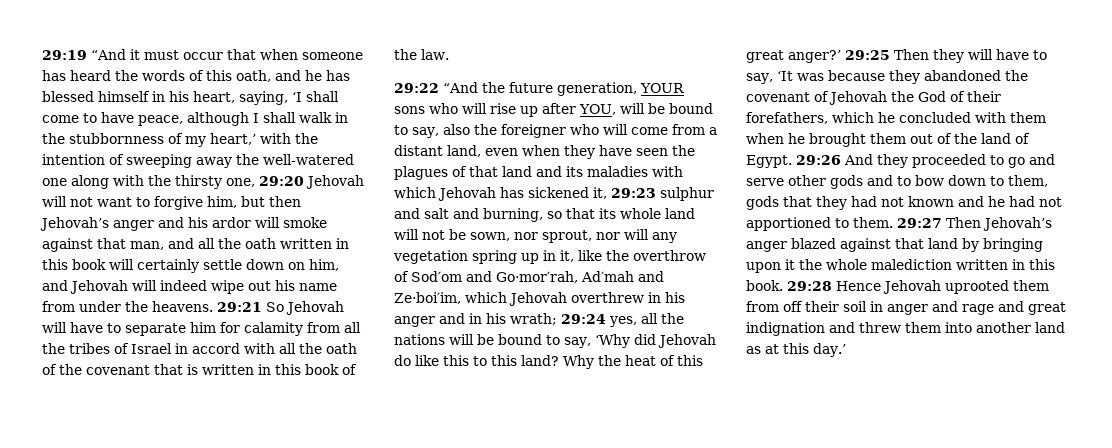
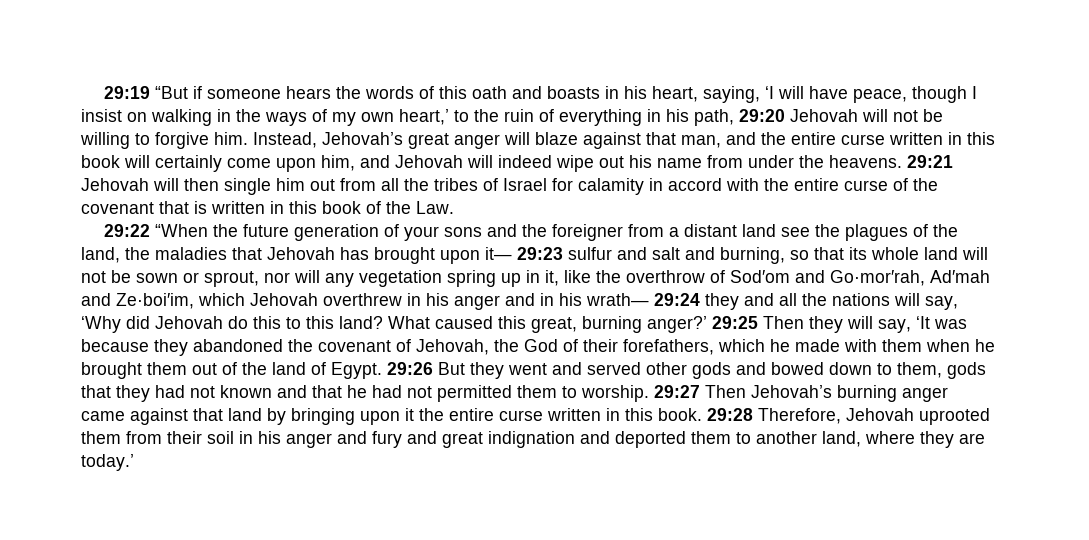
- 29:19 “And it must occur that when someone has heard the words of this oath, and he has blessed himself in his heart, saying, ‘I shall come to have peace, although I shall walk in the stubbornness of my heart,’ with the intention of sweeping away the well-watered one along with the thirsty one, 29:20 Jehovah will not want to forgive him, but then Jehovah’s anger and his ardor will smoke against that man, and all the oath written in this book will certainly settle down on him, and Jehovah will indeed wipe out his name from under the heavens.
+ 29:19 “But if someone hears the words of this oath and boasts in his heart, saying, ‘I will have peace, though I insist on walking in the ways of my own heart,’ to the ruin of everything in his path, 29:20 Jehovah will not be willing to forgive him. Instead, Jehovah’s great anger will blaze against that man, and the entire curse written in this book will certainly come upon him, and Jehovah will indeed wipe out his name from under the heavens.
- 29:21 So Jehovah will have to separate him for calamity from all the tribes of Israel in accord with all the oath of the covenant that is written in this book of the law.
+ 29:21 Jehovah will then single him out from all the tribes of Israel for calamity in accord with the entire curse of the covenant that is written in this book of the Law.
- 29:22 “And the future generation, YOUR sons who will rise up after YOU, will be bound to say, also the foreigner who will come from a distant land, even when they have seen the plagues of that land and its maladies with which Jehovah has sickened it, 29:23 sulphur and salt and burning, so that its whole land will not be sown, nor sprout, nor will any vegetation spring up in it, like the overthrow of Sod′om and Go·mor′rah, Ad′mah and Ze·boi′im, which Jehovah overthrew in his anger and in his wrath; 29:24 yes, all the nations will be bound to say, ‘Why did Jehovah do like this to this land?
+ 29:22 “When the future generation of your sons and the foreigner from a distant land see the plagues of the land, the maladies that Jehovah has brought upon it— 29:23 sulfur and salt and burning, so that its whole land will not be sown or sprout, nor will any vegetation spring up in it, like the overthrow of Sod′om and Go·mor′rah, Ad′mah and Ze·boi′im, which Jehovah overthrew in his anger and in his wrath— 29:24 they and all the nations will say, ‘Why did Jehovah do this to this land?
- Why the heat of this great anger?’
+ What caused this great, burning anger?’
- 29:25 Then they will have to say, ‘It was because they abandoned the covenant of Jehovah the God of their forefathers, which he concluded with them when he brought them out of the land of Egypt.
+ 29:25 Then they will say, ‘It was because they abandoned the covenant of Jehovah, the God of their forefathers, which he made with them when he brought them out of the land of Egypt.
- 29:26 And they proceeded to go and serve other gods and to bow down to them, gods that they had not known and he had not apportioned to them. 29:27 Then Jehovah’s anger blazed against that land by bringing upon it the whole malediction written in this book.
+ 29:26 But they went and served other gods and bowed down to them, gods that they had not known and that he had not permitted them to worship. 29:27 Then Jehovah’s burning anger came against that land by bringing upon it the entire curse written in this book.
- 29:28 Hence Jehovah uprooted them from off their soil in anger and rage and great indignation and threw them into another land as at this day.’
+ 29:28 Therefore, Jehovah uprooted them from their soil in his anger and fury and great indignation and deported them to another land, where they are today.’

